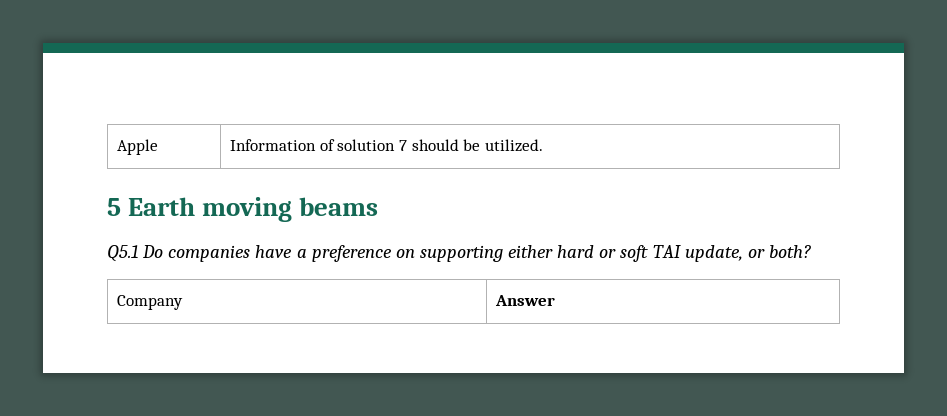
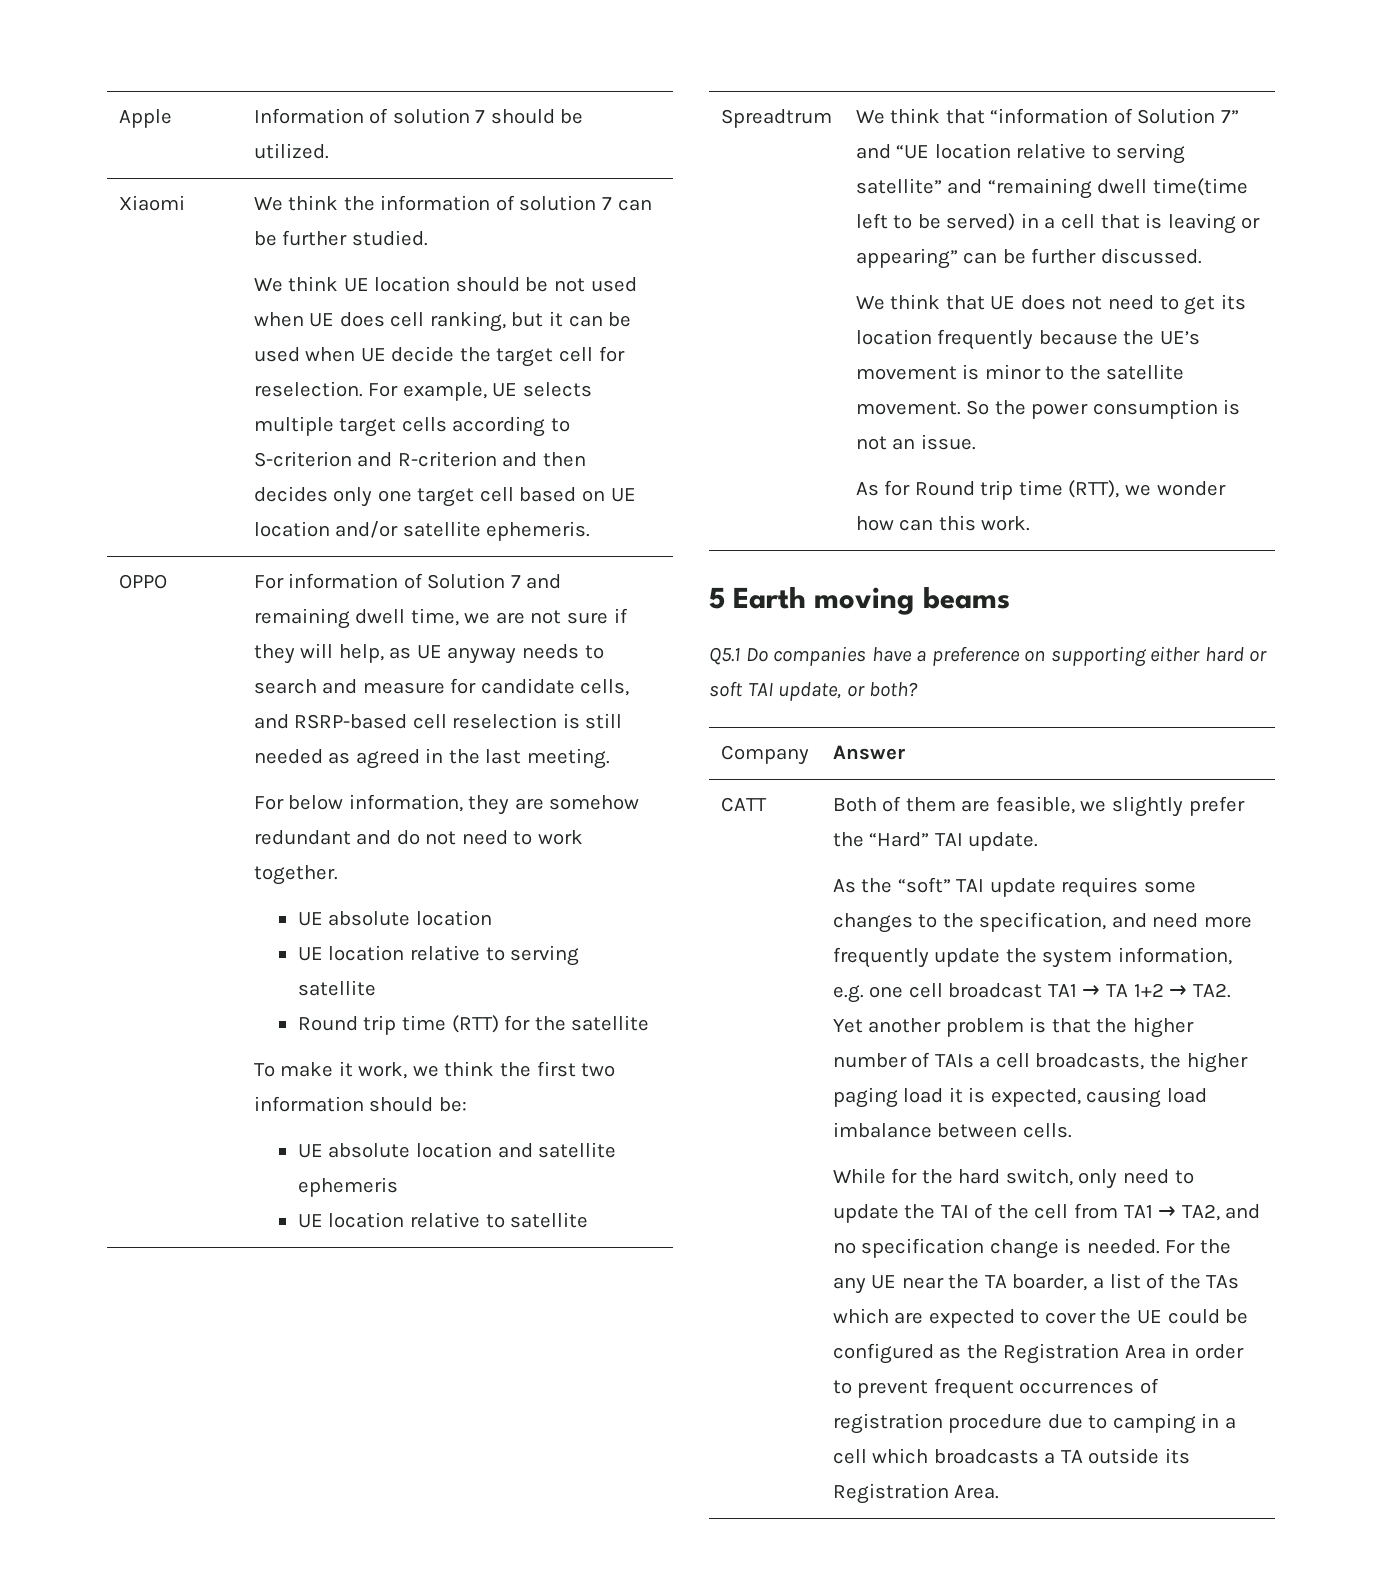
+ Xiaomi | We think the information of solution 7 can be further studied.
+ We think UE location should be not used when UE does cell ranking, but it can be used when UE decide the target cell for reselection. For example, UE selects multiple target cells according to S-criterion and R-criterion and then decides only one target cell based on UE location and/or satellite ephemeris.
+ OPPO | For information of Solution 7 and remaining dwell time, we are not sure if they will help, as UE anyway needs to search and measure for candidate cells, and RSRP-based cell reselection is still needed as agreed in the last meeting.
+ For below information, they are somehow redundant and do not need to work together.
+ UE absolute location
+ UE location relative to serving satellite
+ Round trip time (RTT) for the satellite
+ To make it work, we think the first two information should be:
+ UE absolute location and satellite ephemeris
+ UE location relative to satellite
+ Spreadtrum | We think that “information of Solution 7” and “UE location relative to serving satellite” and “remaining dwell time(time left to be served) in a cell that is leaving or appearing” can be further discussed.
+ We think that UE does not need to get its location frequently because the UE’s movement is minor to the satellite movement. So the power consumption is not an issue.
+ As for Round trip time (RTT), we wonder how can this work.
+ CATT | Both of them are feasible, we slightly prefer the “Hard” TAI update.
+ As the “soft” TAI update requires some changes to the specification, and need more frequently update the system information, e.g. one cell broadcast TA1 → TA 1+2 → TA2. Yet another problem is that the higher number of TAIs a cell broadcasts, the higher paging load it is expected, causing load imbalance between cells.
+ While for the hard switch, only need to update the TAI of the cell from TA1 → TA2, and no specification change is needed. For the any UE near the TA boarder, a list of the TAs which are expected to cover the UE could be configured as the Registration Area in order to prevent frequent occurrences of registration procedure due to camping in a cell which broadcasts a TA outside its Registration Area.

